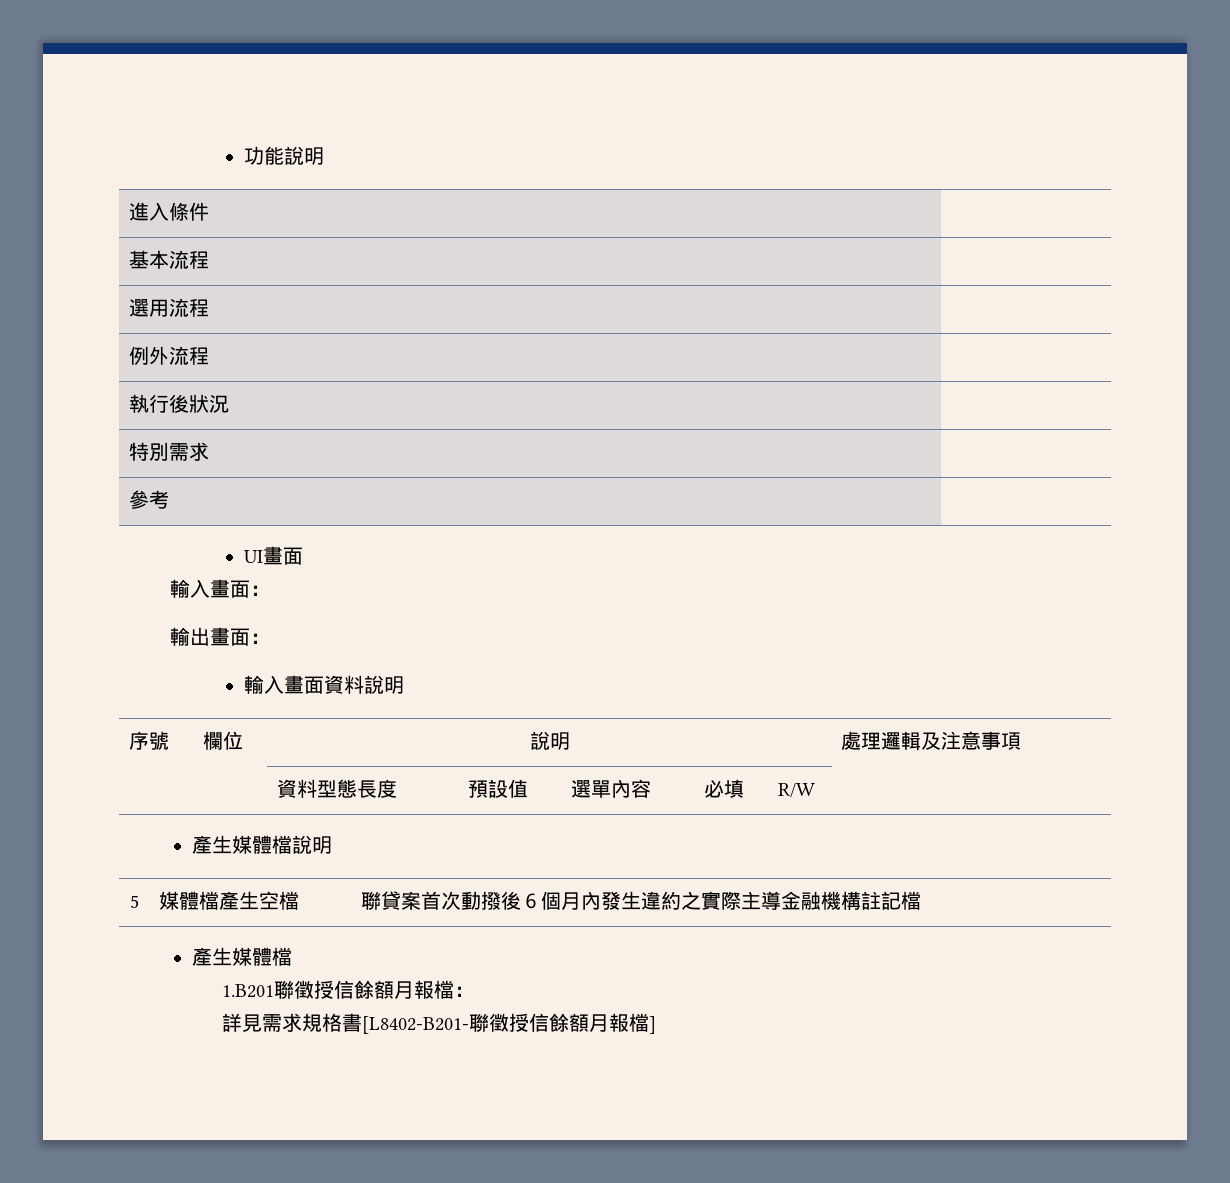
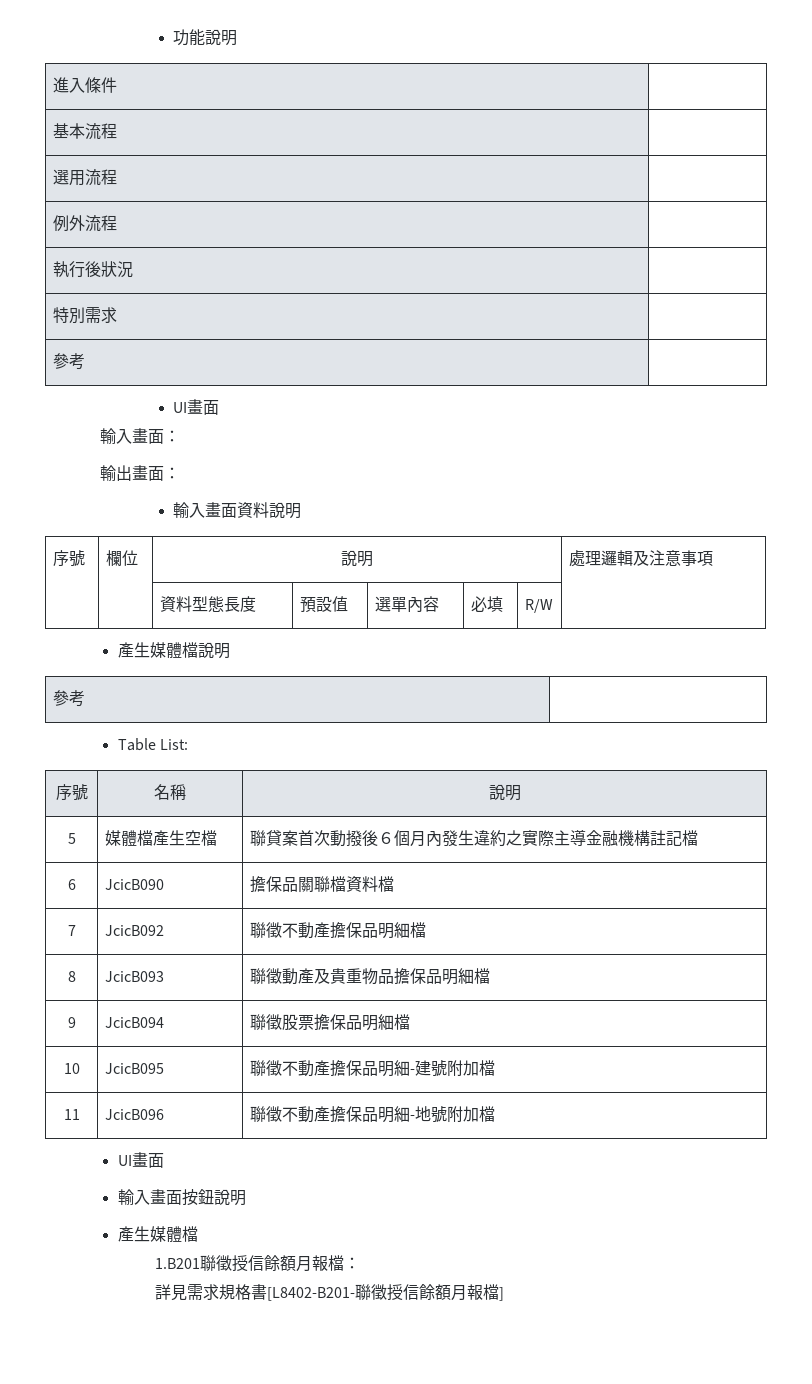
  產生媒體檔說明
+ 參考 |
+ Table List:
+ 序號 | 名稱 | 說明
+ 6 | JcicB090 | 擔保品關聯檔資料檔
+ 7 | JcicB092 | 聯徵不動產擔保品明細檔
+ 8 | JcicB093 | 聯徵動產及貴重物品擔保品明細檔
+ 9 | JcicB094 | 聯徵股票擔保品明細檔
+ 10 | JcicB095 | 聯徵不動產擔保品明細-建號附加檔
+ 11 | JcicB096 | 聯徵不動產擔保品明細-地號附加檔
+ UI畫面
+ 輸入畫面按鈕說明

